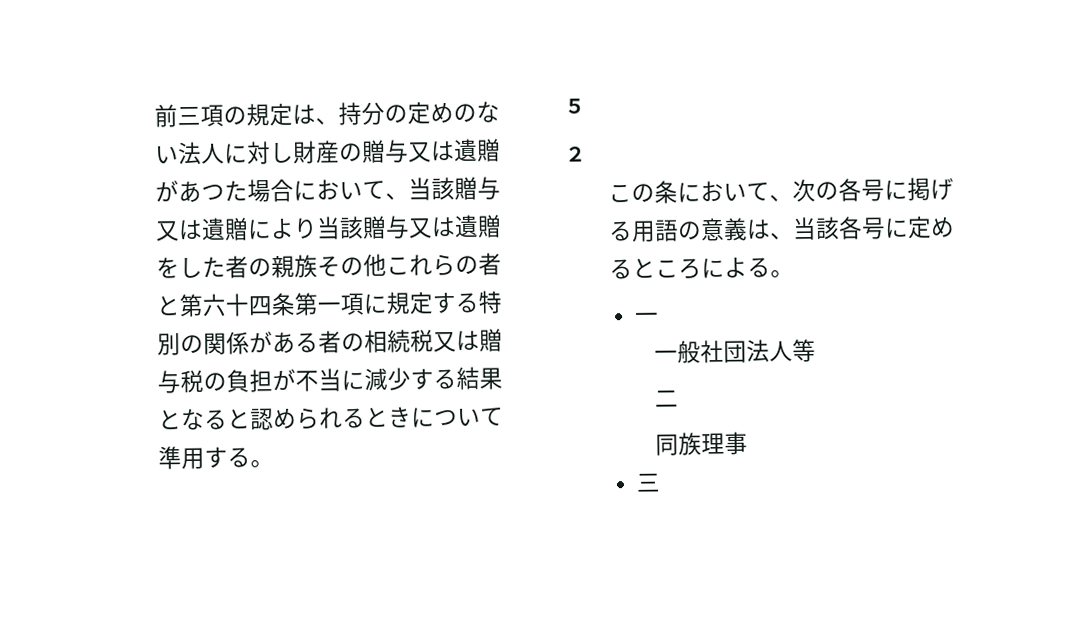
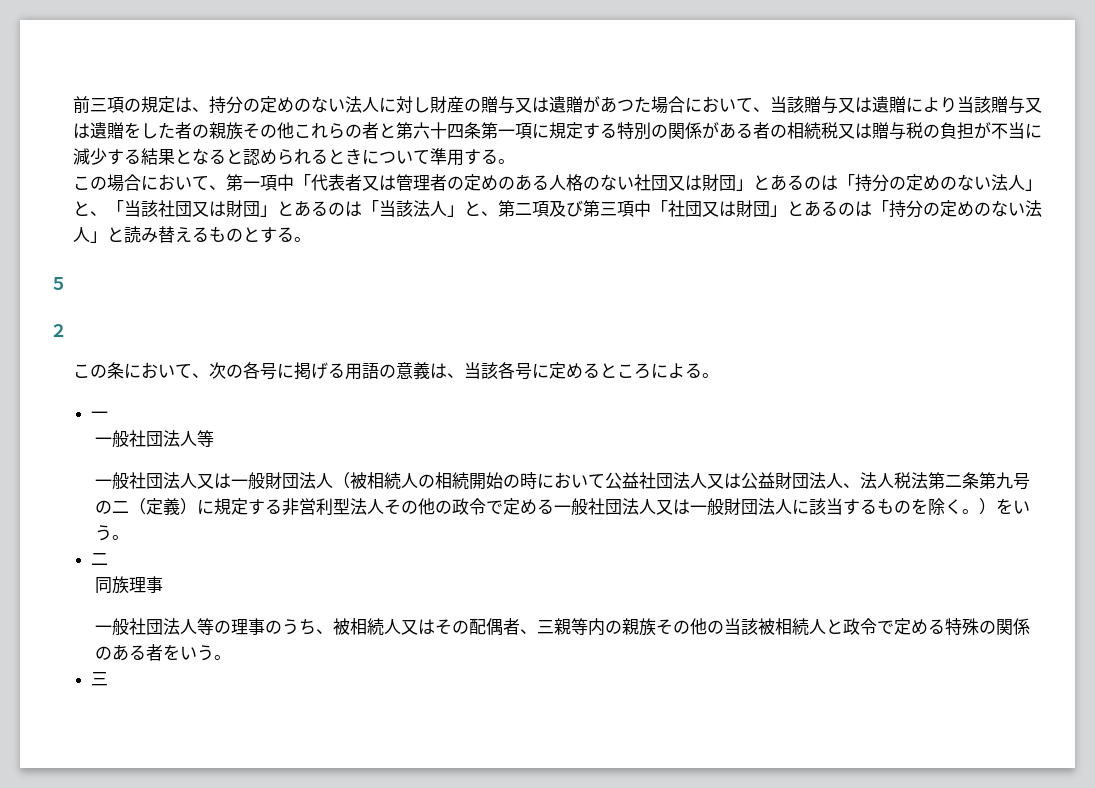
+ この場合において、第一項中「代表者又は管理者の定めのある人格のない社団又は財団」とあるのは「持分の定めのない法人」と、「当該社団又は財団」とあるのは「当該法人」と、第二項及び第三項中「社団又は財団」とあるのは「持分の定めのない法人」と読み替えるものとする。
+ 一般社団法人又は一般財団法人（被相続人の相続開始の時において公益社団法人又は公益財団法人、法人税法第二条第九号の二（定義）に規定する非営利型法人その他の政令で定める一般社団法人又は一般財団法人に該当するものを除く。）をいう。
  二
  同族理事
+ 一般社団法人等の理事のうち、被相続人又はその配偶者、三親等内の親族その他の当該被相続人と政令で定める特殊の関係のある者をいう。

